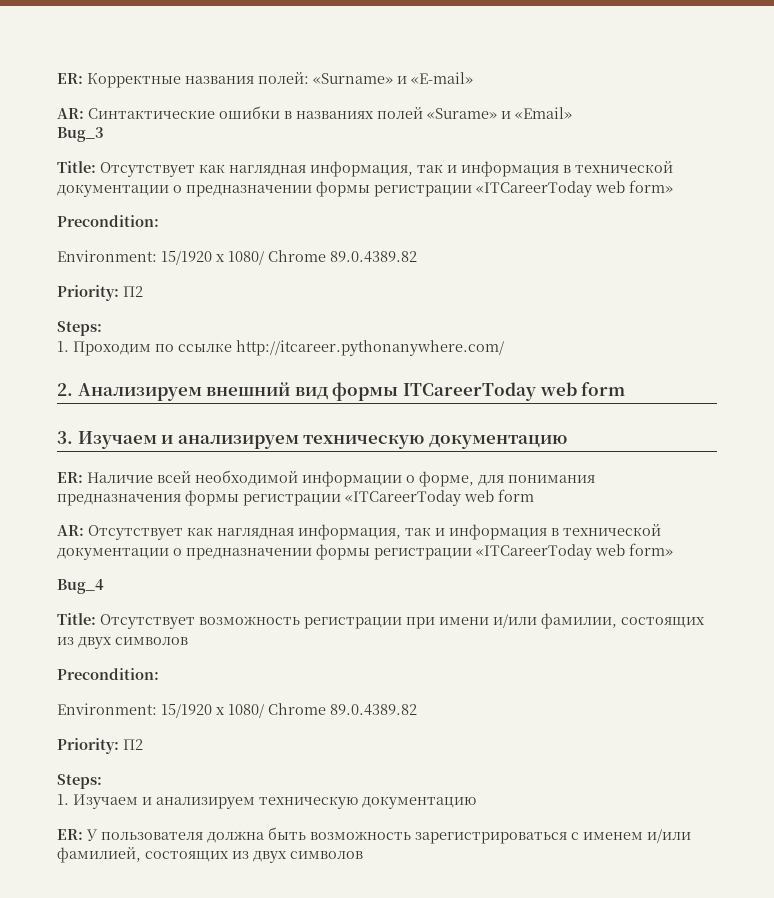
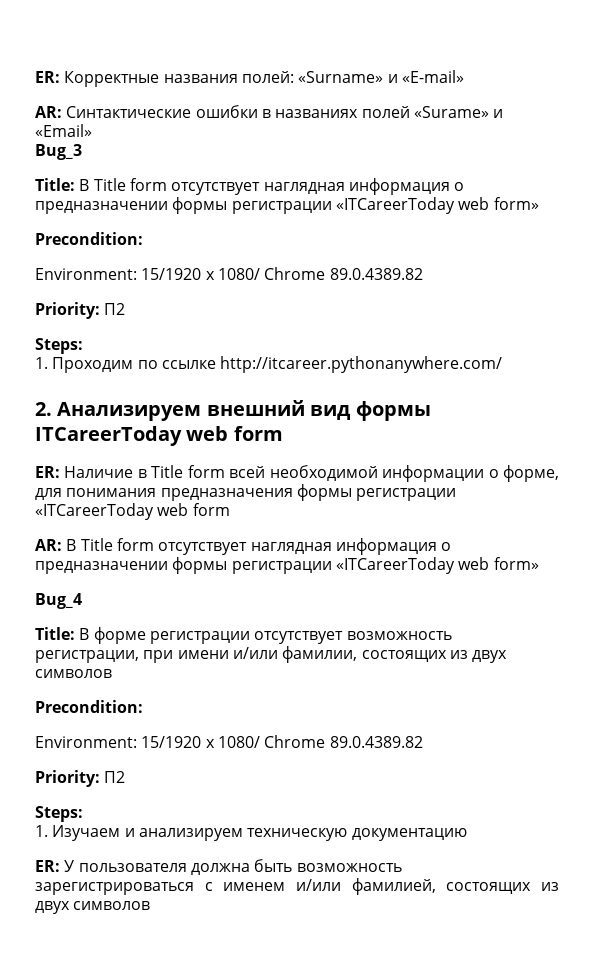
- Title: Отсутствует как наглядная информация, так и информация в технической документации о предназначении формы регистрации «ITCareerToday web form»
+ Title: В Title form отсутствует наглядная информация о предназначении формы регистрации «ITCareerToday web form»
- 3. Изучаем и анализируем техническую документацию
- ER: Наличие всей необходимой информации о форме, для понимания предназначения формы регистрации «ITCareerToday web form
+ ER: Наличие в Title form всей необходимой информации о форме, для понимания предназначения формы регистрации «ITCareerToday web form
- AR: Отсутствует как наглядная информация, так и информация в технической документации о предназначении формы регистрации «ITCareerToday web form»
+ AR: В Title form отсутствует наглядная информация о предназначении формы регистрации «ITCareerToday web form»
- Title: Отсутствует возможность регистрации при имени и/или фамилии, состоящих из двух символов
+ Title: В форме регистрации отсутствует возможность регистрации, при имени и/или фамилии, состоящих из двух символов

